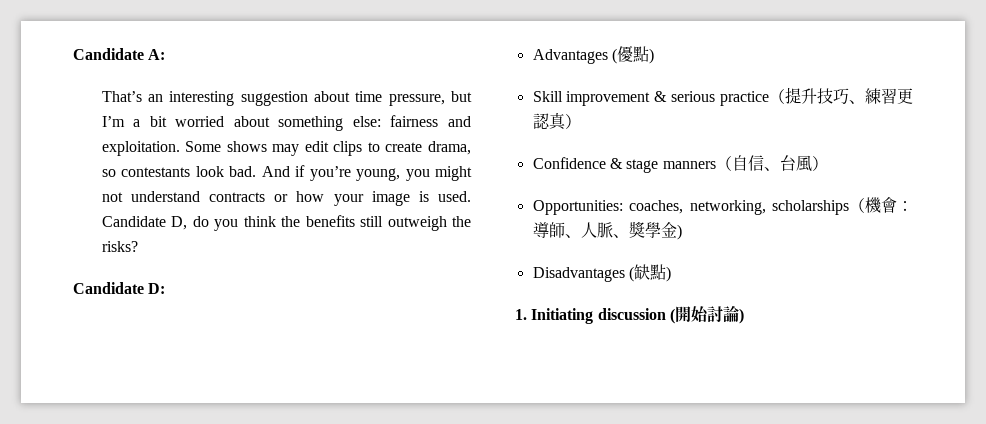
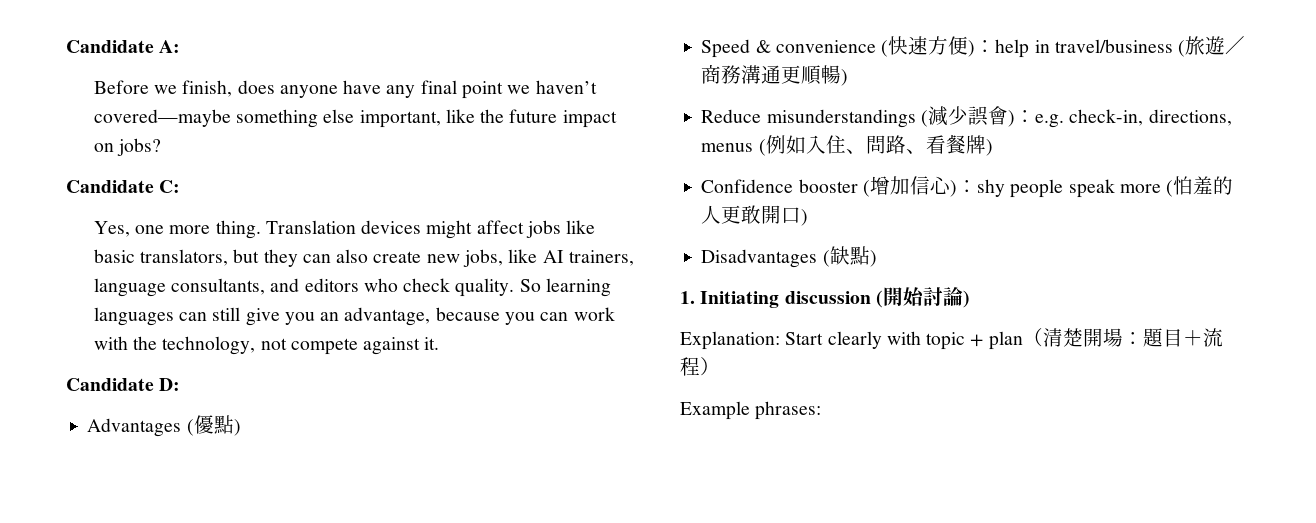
- That’s an interesting suggestion about time pressure, but I’m a bit worried about something else: fairness and exploitation. Some shows may edit clips to create drama, so contestants look bad. And if you’re young, you might not understand contracts or how your image is used. Candidate D, do you think the benefits still outweigh the risks?
+ Before we finish, does anyone have any final point we haven’t covered—maybe something else important, like the future impact on jobs?
+ Candidate C:
+ Yes, one more thing. Translation devices might affect jobs like basic translators, but they can also create new jobs, like AI trainers, language consultants, and editors who check quality. So learning languages can still give you an advantage, because you can work with the technology, not compete against it.
- Skill improvement & serious practice（提升技巧、練習更認真）
- Confidence & stage manners（自信、台風）
- Opportunities: coaches, networking, scholarships（機會：導師、人脈、獎學金)
+ Speed & convenience (快速方便)：help in travel/business (旅遊／商務溝通更順暢)
+ Reduce misunderstandings (減少誤會)：e.g. check-in, directions, menus (例如入住、問路、看餐牌)
+ Confidence booster (增加信心)：shy people speak more (怕羞的人更敢開口)
+ Explanation: Start clearly with topic + plan（清楚開場：題目＋流程）
+ Example phrases:

